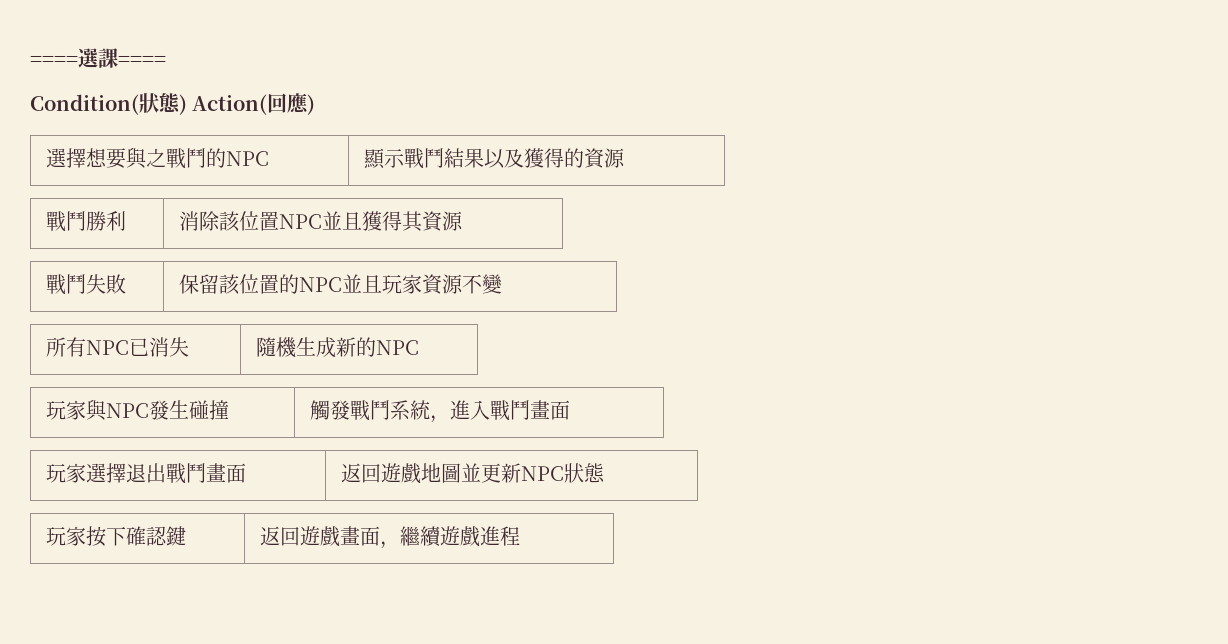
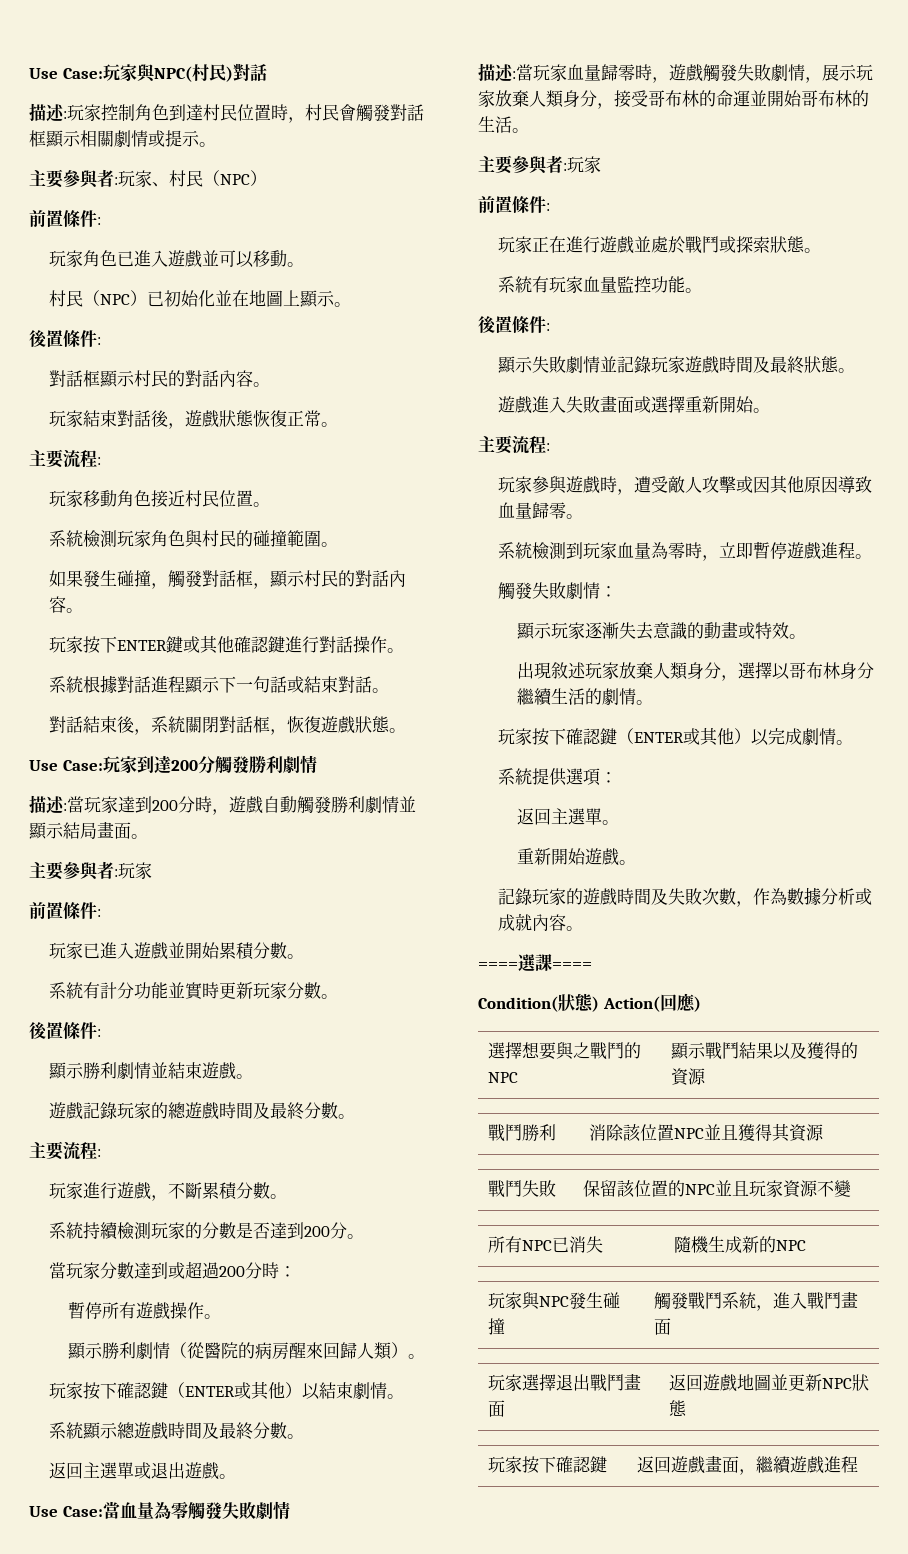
+ Use Case:玩家與NPC(村民)對話
+ 描述:玩家控制角色到達村民位置時，村民會觸發對話框顯示相關劇情或提示。
+ 主要參與者:玩家、村民（NPC）
+ 前置條件:
+ 玩家角色已進入遊戲並可以移動。
+ 村民（NPC）已初始化並在地圖上顯示。
+ 後置條件:
+ 對話框顯示村民的對話內容。
+ 玩家結束對話後，遊戲狀態恢復正常。
+ 主要流程:
+ 玩家移動角色接近村民位置。
+ 系統檢測玩家角色與村民的碰撞範圍。
+ 如果發生碰撞，觸發對話框，顯示村民的對話內容。
+ 玩家按下ENTER鍵或其他確認鍵進行對話操作。
+ 系統根據對話進程顯示下一句話或結束對話。
+ 對話結束後，系統關閉對話框，恢復遊戲狀態。
+ Use Case:玩家到達200分觸發勝利劇情
+ 描述:當玩家達到200分時，遊戲自動觸發勝利劇情並顯示結局畫面。
+ 主要參與者:玩家
+ 前置條件:
+ 玩家已進入遊戲並開始累積分數。
+ 系統有計分功能並實時更新玩家分數。
+ 後置條件:
+ 顯示勝利劇情並結束遊戲。
+ 遊戲記錄玩家的總遊戲時間及最終分數。
+ 主要流程:
+ 玩家進行遊戲，不斷累積分數。
+ 系統持續檢測玩家的分數是否達到200分。
+ 當玩家分數達到或超過200分時：
+ 暫停所有遊戲操作。
+ 顯示勝利劇情（從醫院的病房醒來回歸人類）。
+ 玩家按下確認鍵（ENTER或其他）以結束劇情。
+ 系統顯示總遊戲時間及最終分數。
+ 返回主選單或退出遊戲。
+ Use Case:當血量為零觸發失敗劇情
+ 描述:當玩家血量歸零時，遊戲觸發失敗劇情，展示玩家放棄人類身分，接受哥布林的命運並開始哥布林的生活。
+ 主要參與者:玩家
+ 前置條件:
+ 玩家正在進行遊戲並處於戰鬥或探索狀態。
+ 系統有玩家血量監控功能。
+ 後置條件:
+ 顯示失敗劇情並記錄玩家遊戲時間及最終狀態。
+ 遊戲進入失敗畫面或選擇重新開始。
+ 主要流程:
+ 玩家參與遊戲時，遭受敵人攻擊或因其他原因導致血量歸零。
+ 系統檢測到玩家血量為零時，立即暫停遊戲進程。
+ 觸發失敗劇情：
+ 顯示玩家逐漸失去意識的動畫或特效。
+ 出現敘述玩家放棄人類身分，選擇以哥布林身分繼續生活的劇情。
+ 玩家按下確認鍵（ENTER或其他）以完成劇情。
+ 系統提供選項：
+ 返回主選單。
+ 重新開始遊戲。
+ 記錄玩家的遊戲時間及失敗次數，作為數據分析或成就內容。

